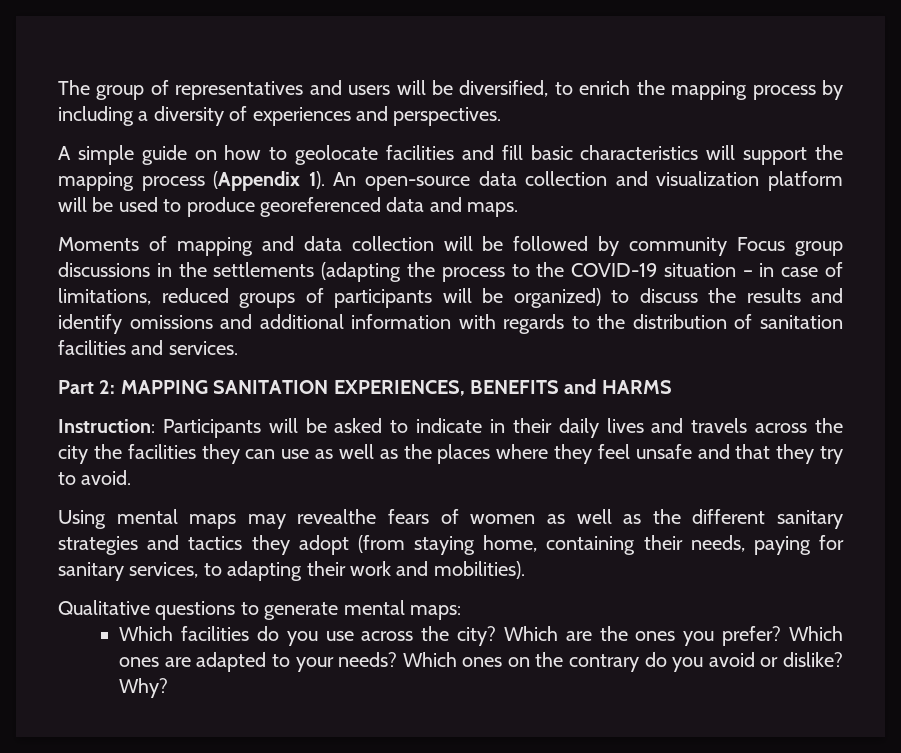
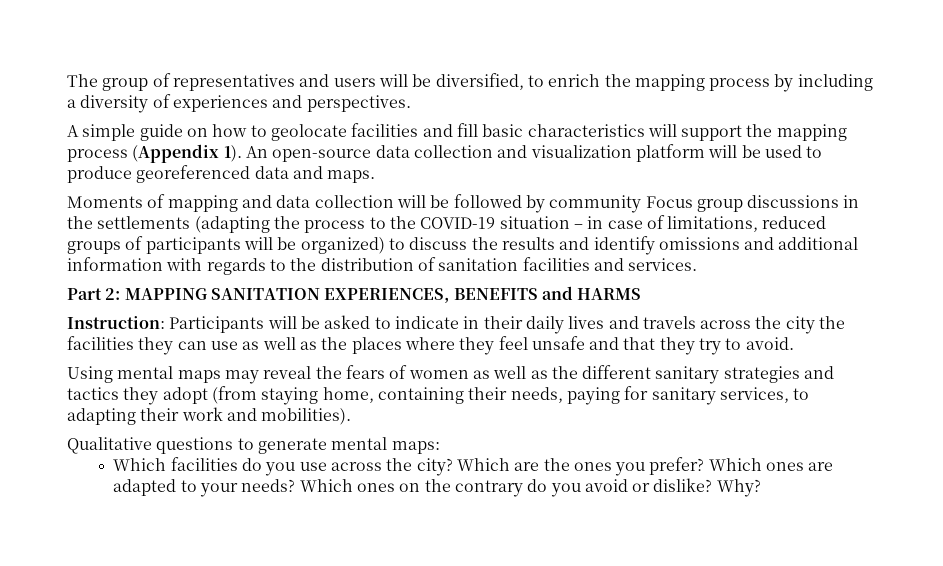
- Using mental maps may revealthe fears of women as well as the different sanitary strategies and tactics they adopt (from staying home, containing their needs, paying for sanitary services, to adapting their work and mobilities).
+ Using mental maps may reveal the fears of women as well as the different sanitary strategies and tactics they adopt (from staying home, containing their needs, paying for sanitary services, to adapting their work and mobilities).

